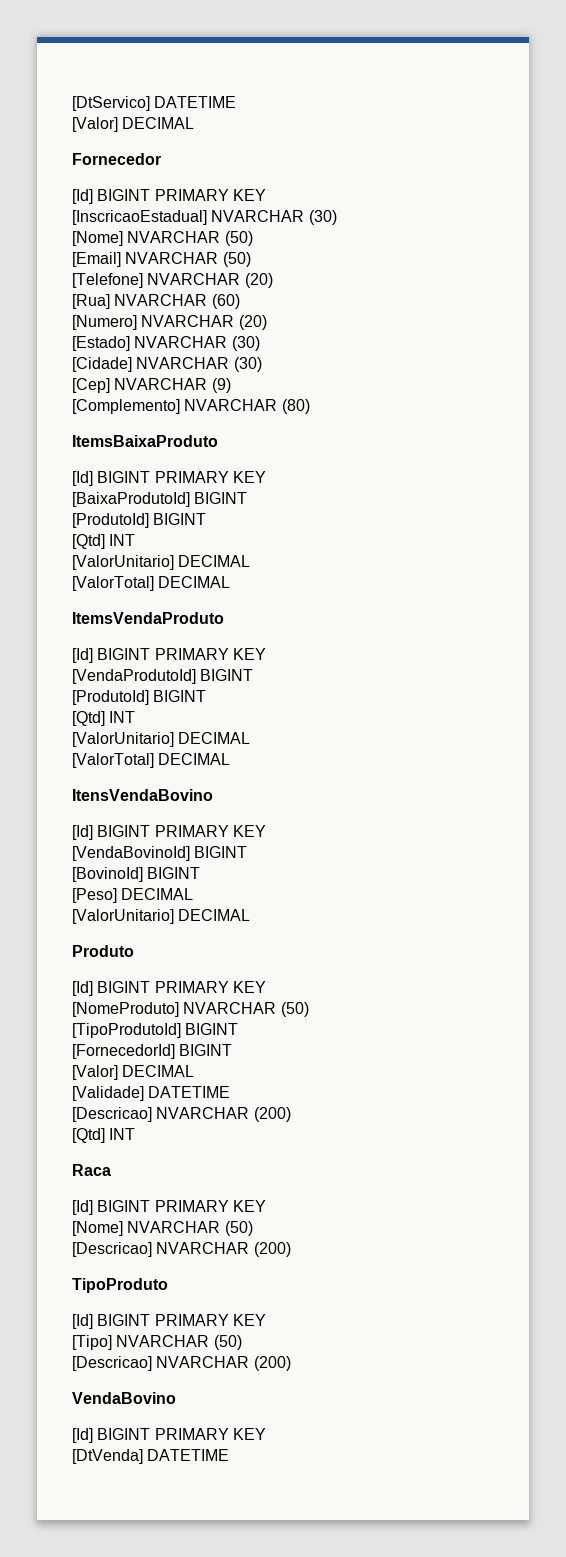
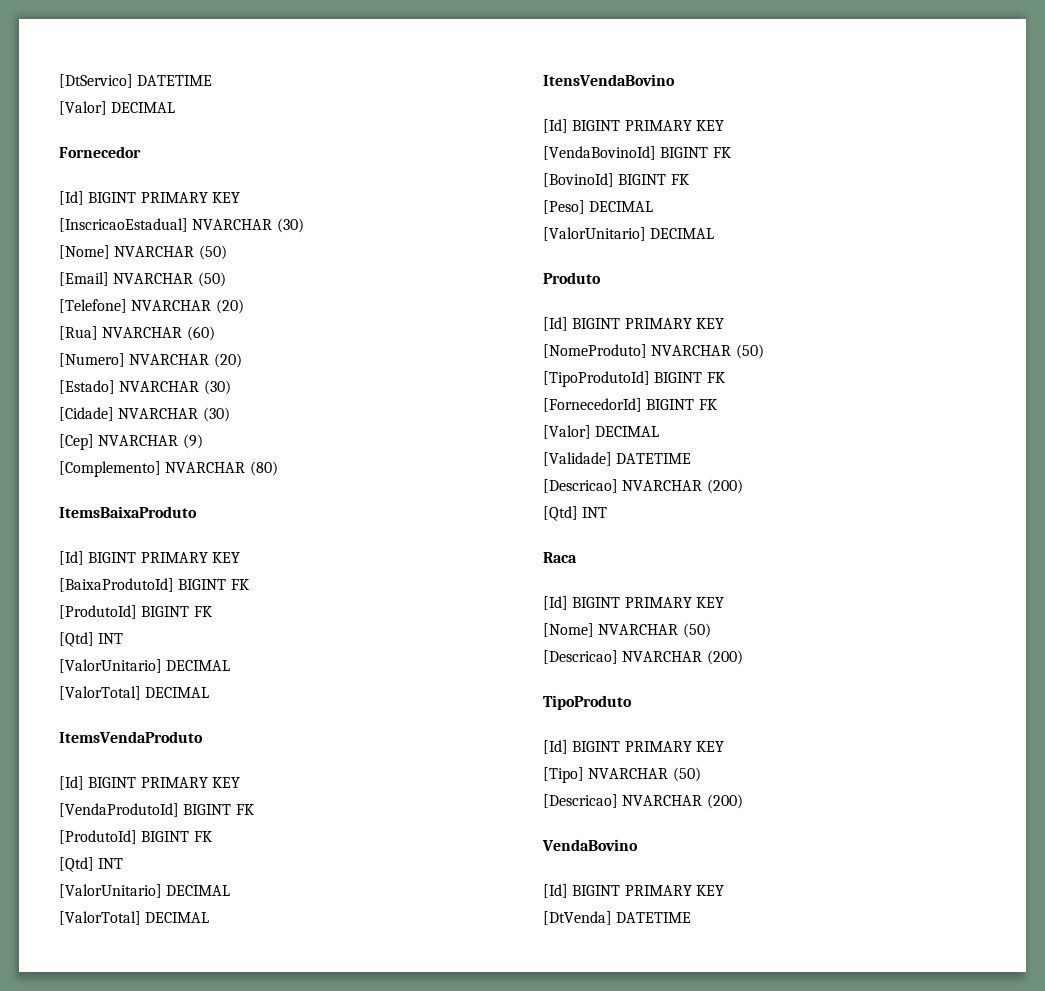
- [BaixaProdutoId] BIGINT
- [ProdutoId] BIGINT
+ [BaixaProdutoId] BIGINT FK
+ [ProdutoId] BIGINT FK
- [VendaProdutoId] BIGINT
- [ProdutoId] BIGINT
+ [VendaProdutoId] BIGINT FK
+ [ProdutoId] BIGINT FK
- [VendaBovinoId] BIGINT
+ [VendaBovinoId] BIGINT FK
- [BovinoId] BIGINT
+ [BovinoId] BIGINT FK
- [TipoProdutoId] BIGINT
+ [TipoProdutoId] BIGINT FK
- [FornecedorId] BIGINT
+ [FornecedorId] BIGINT FK

